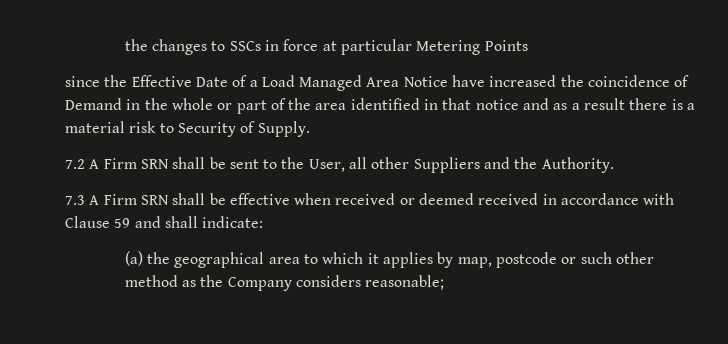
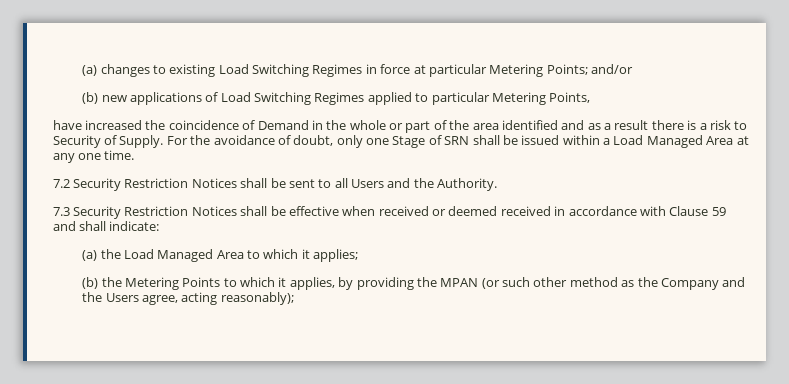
- the changes to SSCs in force at particular Metering Points
- since the Effective Date of a Load Managed Area Notice have increased the coincidence of Demand in the whole or part of the area identified in that notice and as a result there is a material risk to Security of Supply.
- 7.2 A Firm SRN shall be sent to the User, all other Suppliers and the Authority.
+ (a) changes to existing Load Switching Regimes in force at particular Metering Points; and/or
+ (b) new applications of Load Switching Regimes applied to particular Metering Points,
+ have increased the coincidence of Demand in the whole or part of the area identified and as a result there is a risk to Security of Supply. For the avoidance of doubt, only one Stage of SRN shall be issued within a Load Managed Area at any one time.
+ 7.2 Security Restriction Notices shall be sent to all Users and the Authority.
- 7.3 A Firm SRN shall be effective when received or deemed received in accordance with Clause 59 and shall indicate:
+ 7.3 Security Restriction Notices shall be effective when received or deemed received in accordance with Clause 59 and shall indicate:
- (a) the geographical area to which it applies by map, postcode or such other method as the Company considers reasonable;
+ (a) the Load Managed Area to which it applies;
+ (b) the Metering Points to which it applies, by providing the MPAN (or such other method as the Company and the Users agree, acting reasonably);

